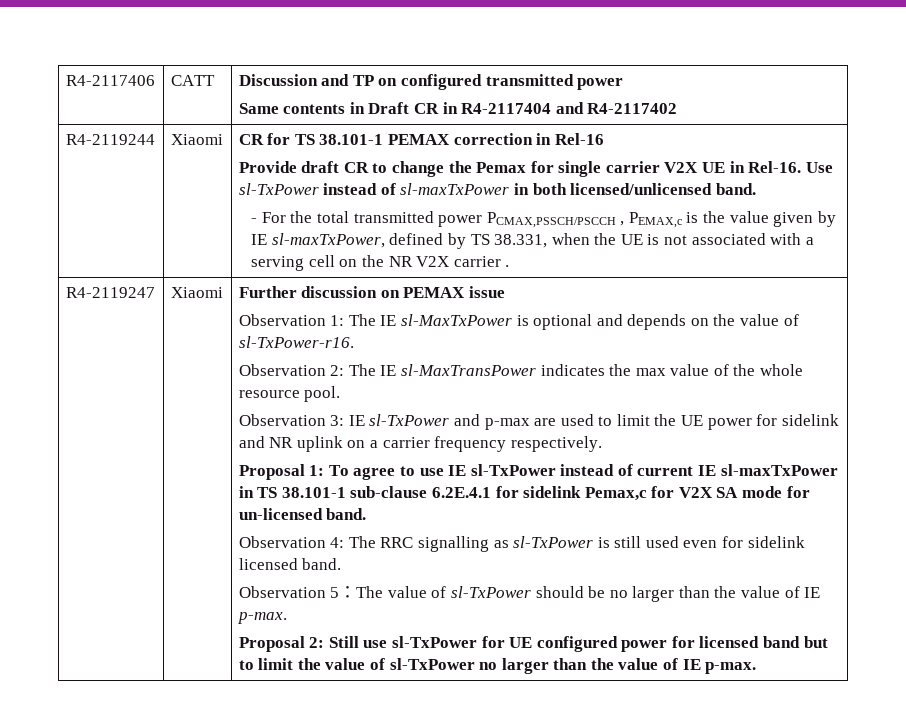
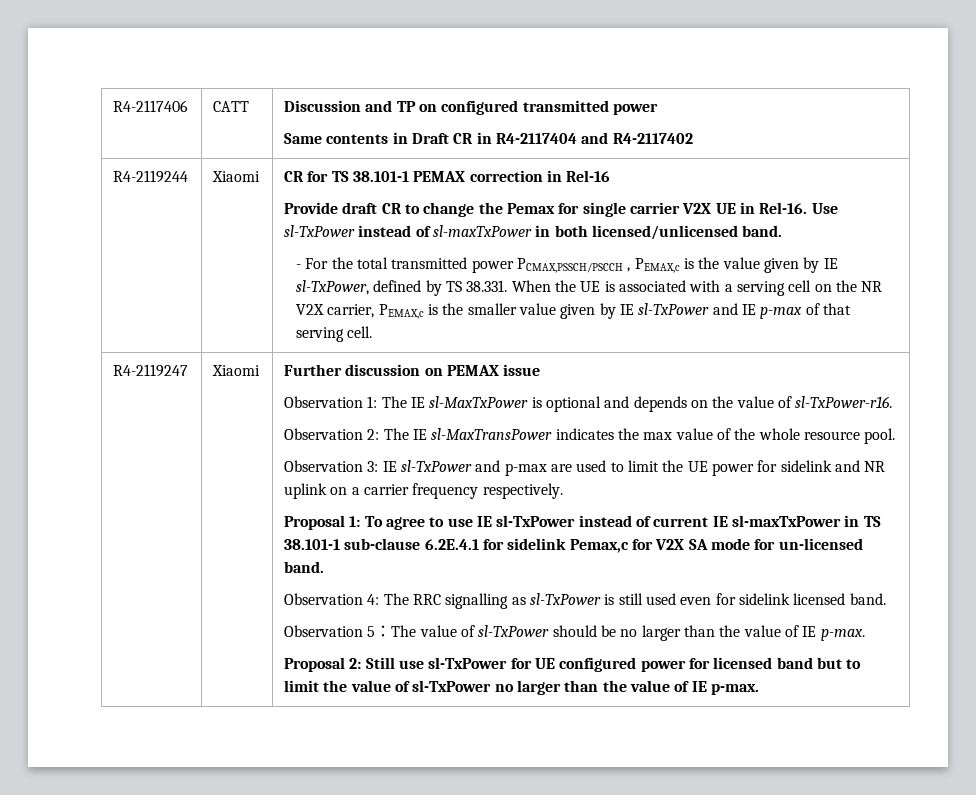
- - For the total transmitted power PCMAX,PSSCH/PSCCH , PEMAX,c is the value given by IE sl-maxTxPower, defined by TS 38.331, when the UE is not associated with a serving cell on the NR V2X carrier .
+ - For the total transmitted power PCMAX,PSSCH/PSCCH , PEMAX,c is the value given by IE sl-TxPower, defined by TS 38.331. When the UE is associated with a serving cell on the NR V2X carrier, PEMAX,c is the smaller value given by IE sl-TxPower and IE p-max of that serving cell.

